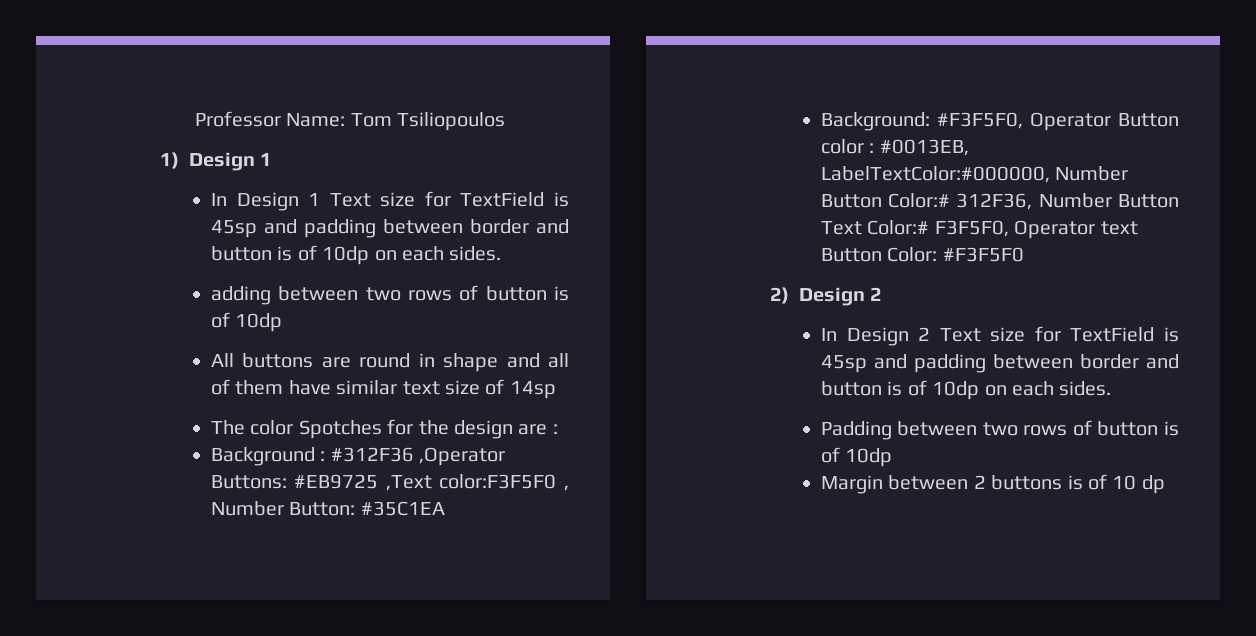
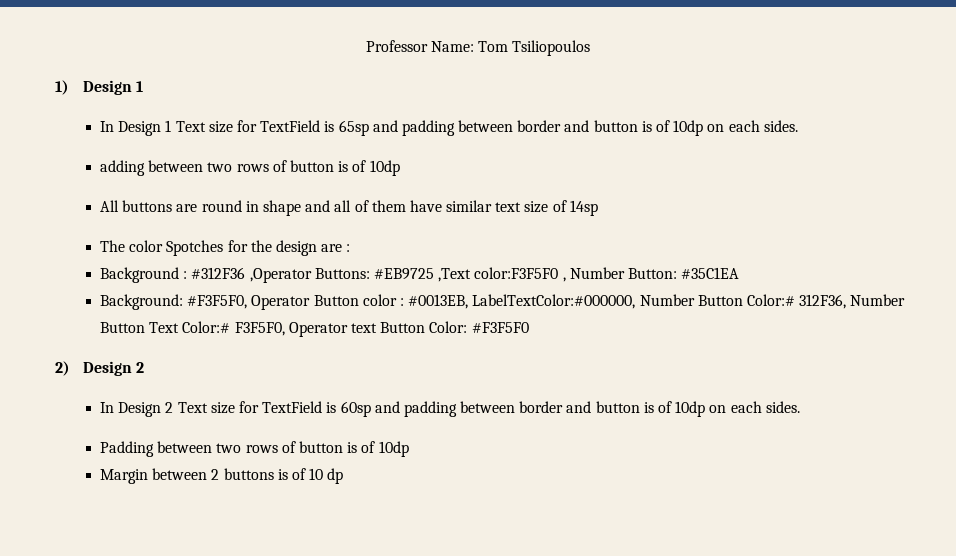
- In Design 1 Text size for TextField is 45sp and padding between border and button is of 10dp on each sides.
+ In Design 1 Text size for TextField is 65sp and padding between border and button is of 10dp on each sides.
- In Design 2 Text size for TextField is 45sp and padding between border and button is of 10dp on each sides.
+ In Design 2 Text size for TextField is 60sp and padding between border and button is of 10dp on each sides.

